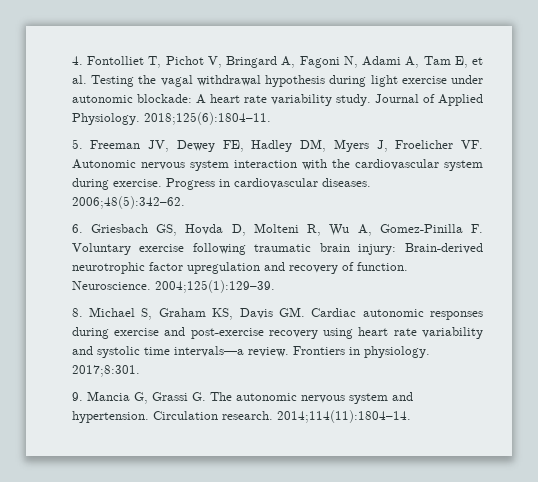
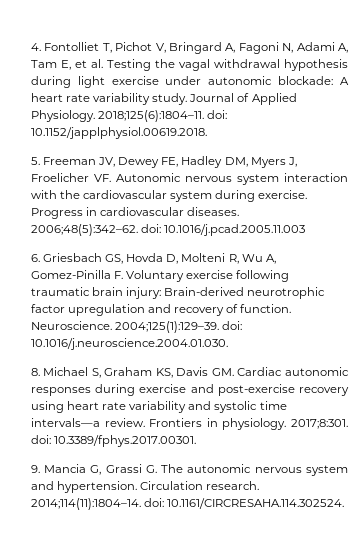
- 2018;125(6):1804–11.
+ 2018;125(6):1804–11. doi: 10.1152/japplphysiol.00619.2018.
- 2006;48(5):342–62.
+ 2006;48(5):342–62. doi: 10.1016/j.pcad.2005.11.003
- 2004;125(1):129–39.
+ 2004;125(1):129–39. doi: 10.1016/j.neuroscience.2004.01.030.
- 2017;8:301.
+ 2017;8:301. doi: 10.3389/fphys.2017.00301.
- 2014;114(11):1804–14.
+ 2014;114(11):1804–14. doi: 10.1161/CIRCRESAHA.114.302524.

